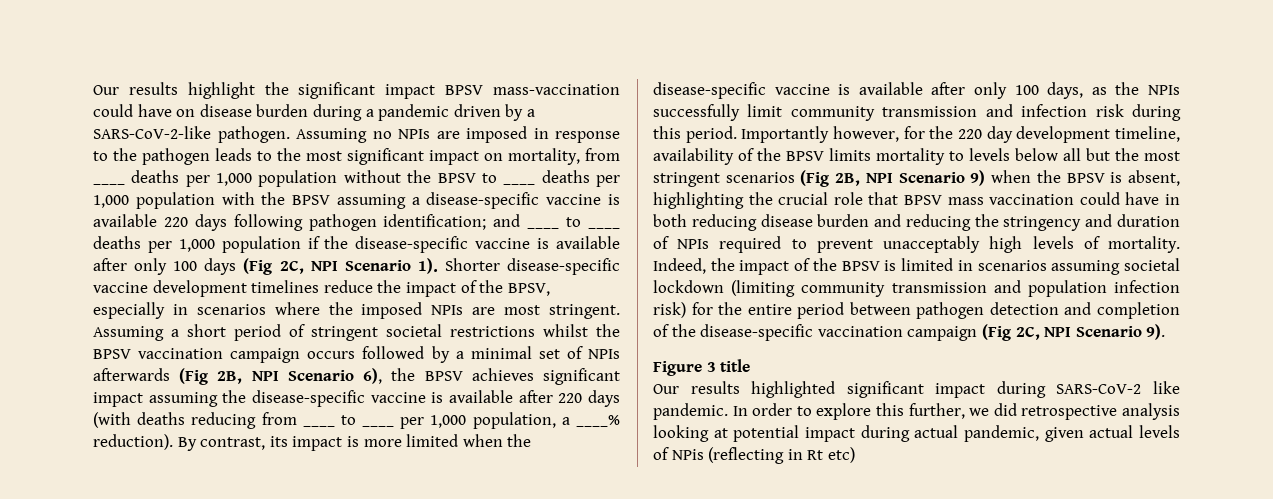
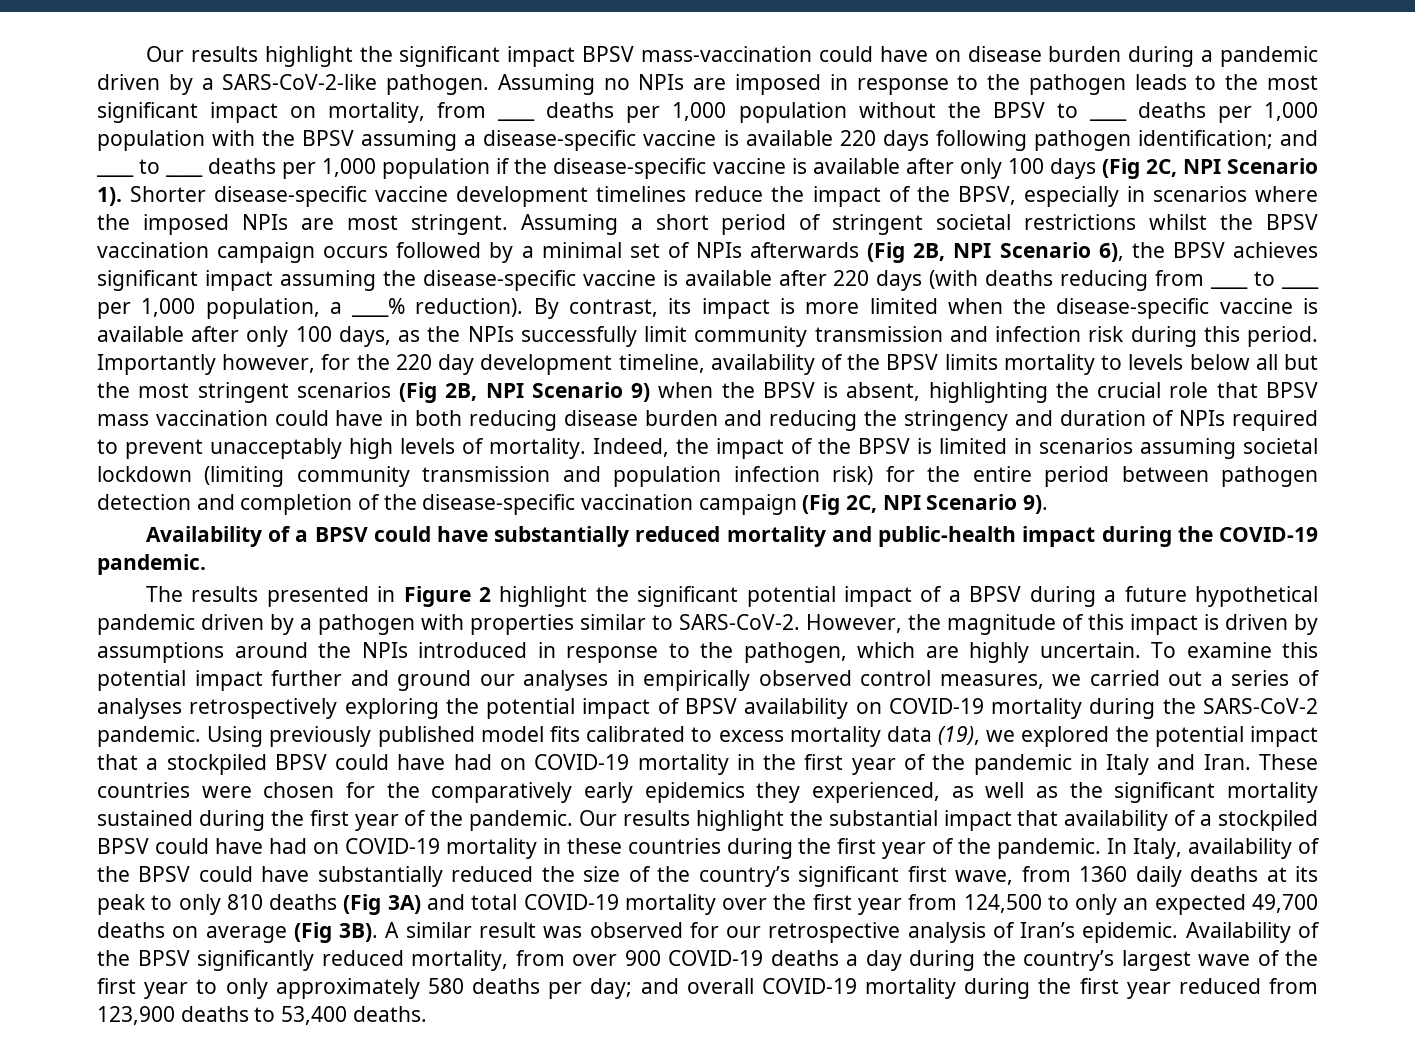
- Figure 3 title
- Our results highlighted significant impact during SARS-CoV-2 like pandemic. In order to explore this further, we did retrospective analysis looking at potential impact during actual pandemic, given actual levels of NPis (reflecting in Rt etc)
+ Availability of a BPSV could have substantially reduced mortality and public-health impact during the COVID-19 pandemic.
+ The results presented in Figure 2 highlight the significant potential impact of a BPSV during a future hypothetical pandemic driven by a pathogen with properties similar to SARS-CoV-2. However, the magnitude of this impact is driven by assumptions around the NPIs introduced in response to the pathogen, which are highly uncertain. To examine this potential impact further and ground our analyses in empirically observed control measures, we carried out a series of analyses retrospectively exploring the potential impact of BPSV availability on COVID-19 mortality during the SARS-CoV-2 pandemic. Using previously published model fits calibrated to excess mortality data (19), we explored the potential impact that a stockpiled BPSV could have had on COVID-19 mortality in the first year of the pandemic in Italy and Iran. These countries were chosen for the comparatively early epidemics they experienced, as well as the significant mortality sustained during the first year of the pandemic. Our results highlight the substantial impact that availability of a stockpiled BPSV could have had on COVID-19 mortality in these countries during the first year of the pandemic. In Italy, availability of the BPSV could have substantially reduced the size of the country’s significant first wave, from 1360 daily deaths at its peak to only 810 deaths (Fig 3A) and total COVID-19 mortality over the first year from 124,500 to only an expected 49,700 deaths on average (Fig 3B). A similar result was observed for our retrospective analysis of Iran’s epidemic. Availability of the BPSV significantly reduced mortality, from over 900 COVID-19 deaths a day during the country’s largest wave of the first year to only approximately 580 deaths per day; and overall COVID-19 mortality during the first year reduced from 123,900 deaths to 53,400 deaths.

